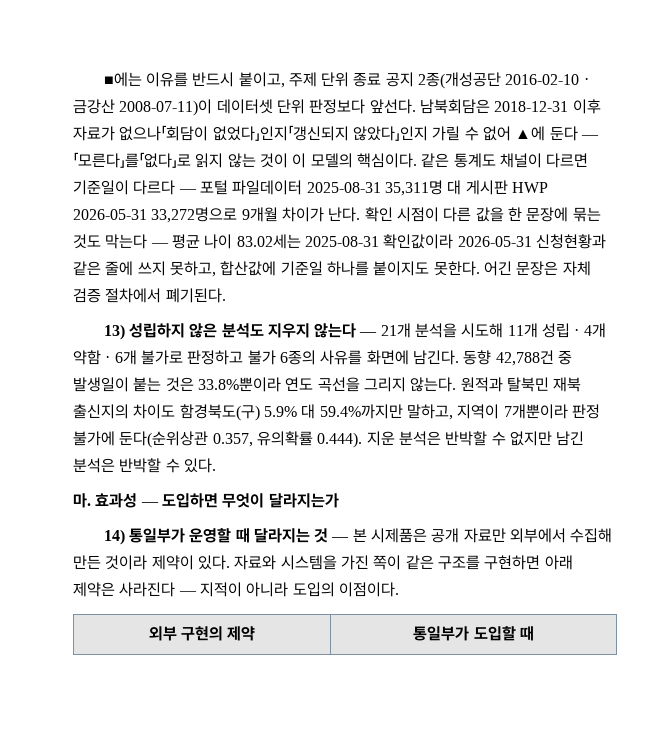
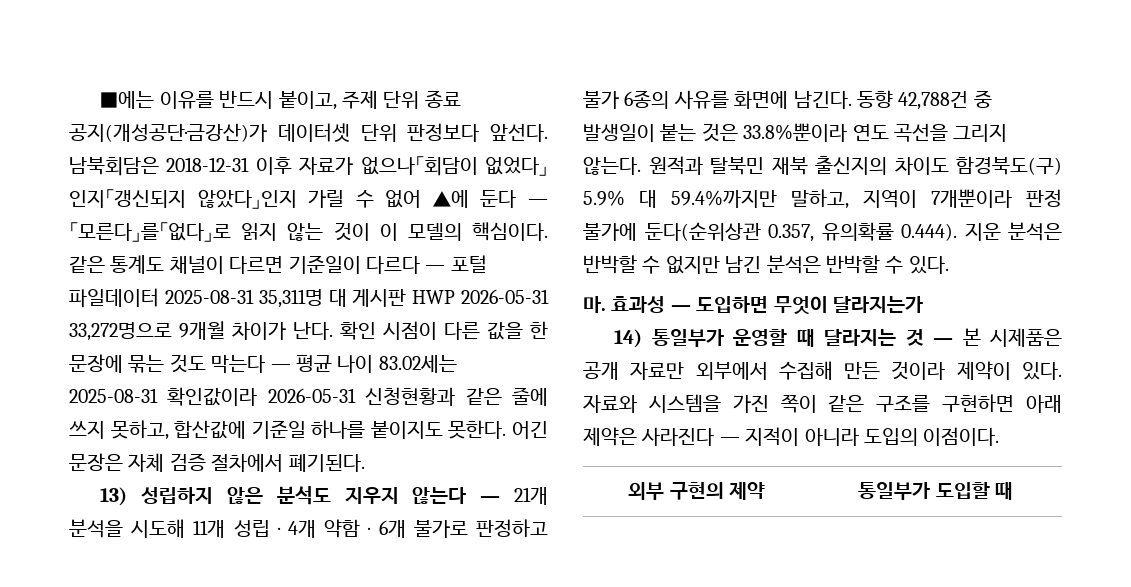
- ■에는 이유를 반드시 붙이고, 주제 단위 종료 공지 2종(개성공단 2016-02-10 · 금강산 2008-07-11)이 데이터셋 단위 판정보다 앞선다.
+ ■에는 이유를 반드시 붙이고, 주제 단위 종료 공지(개성공단·금강산)가 데이터셋 단위 판정보다 앞선다.

